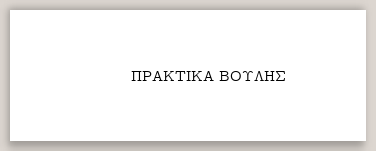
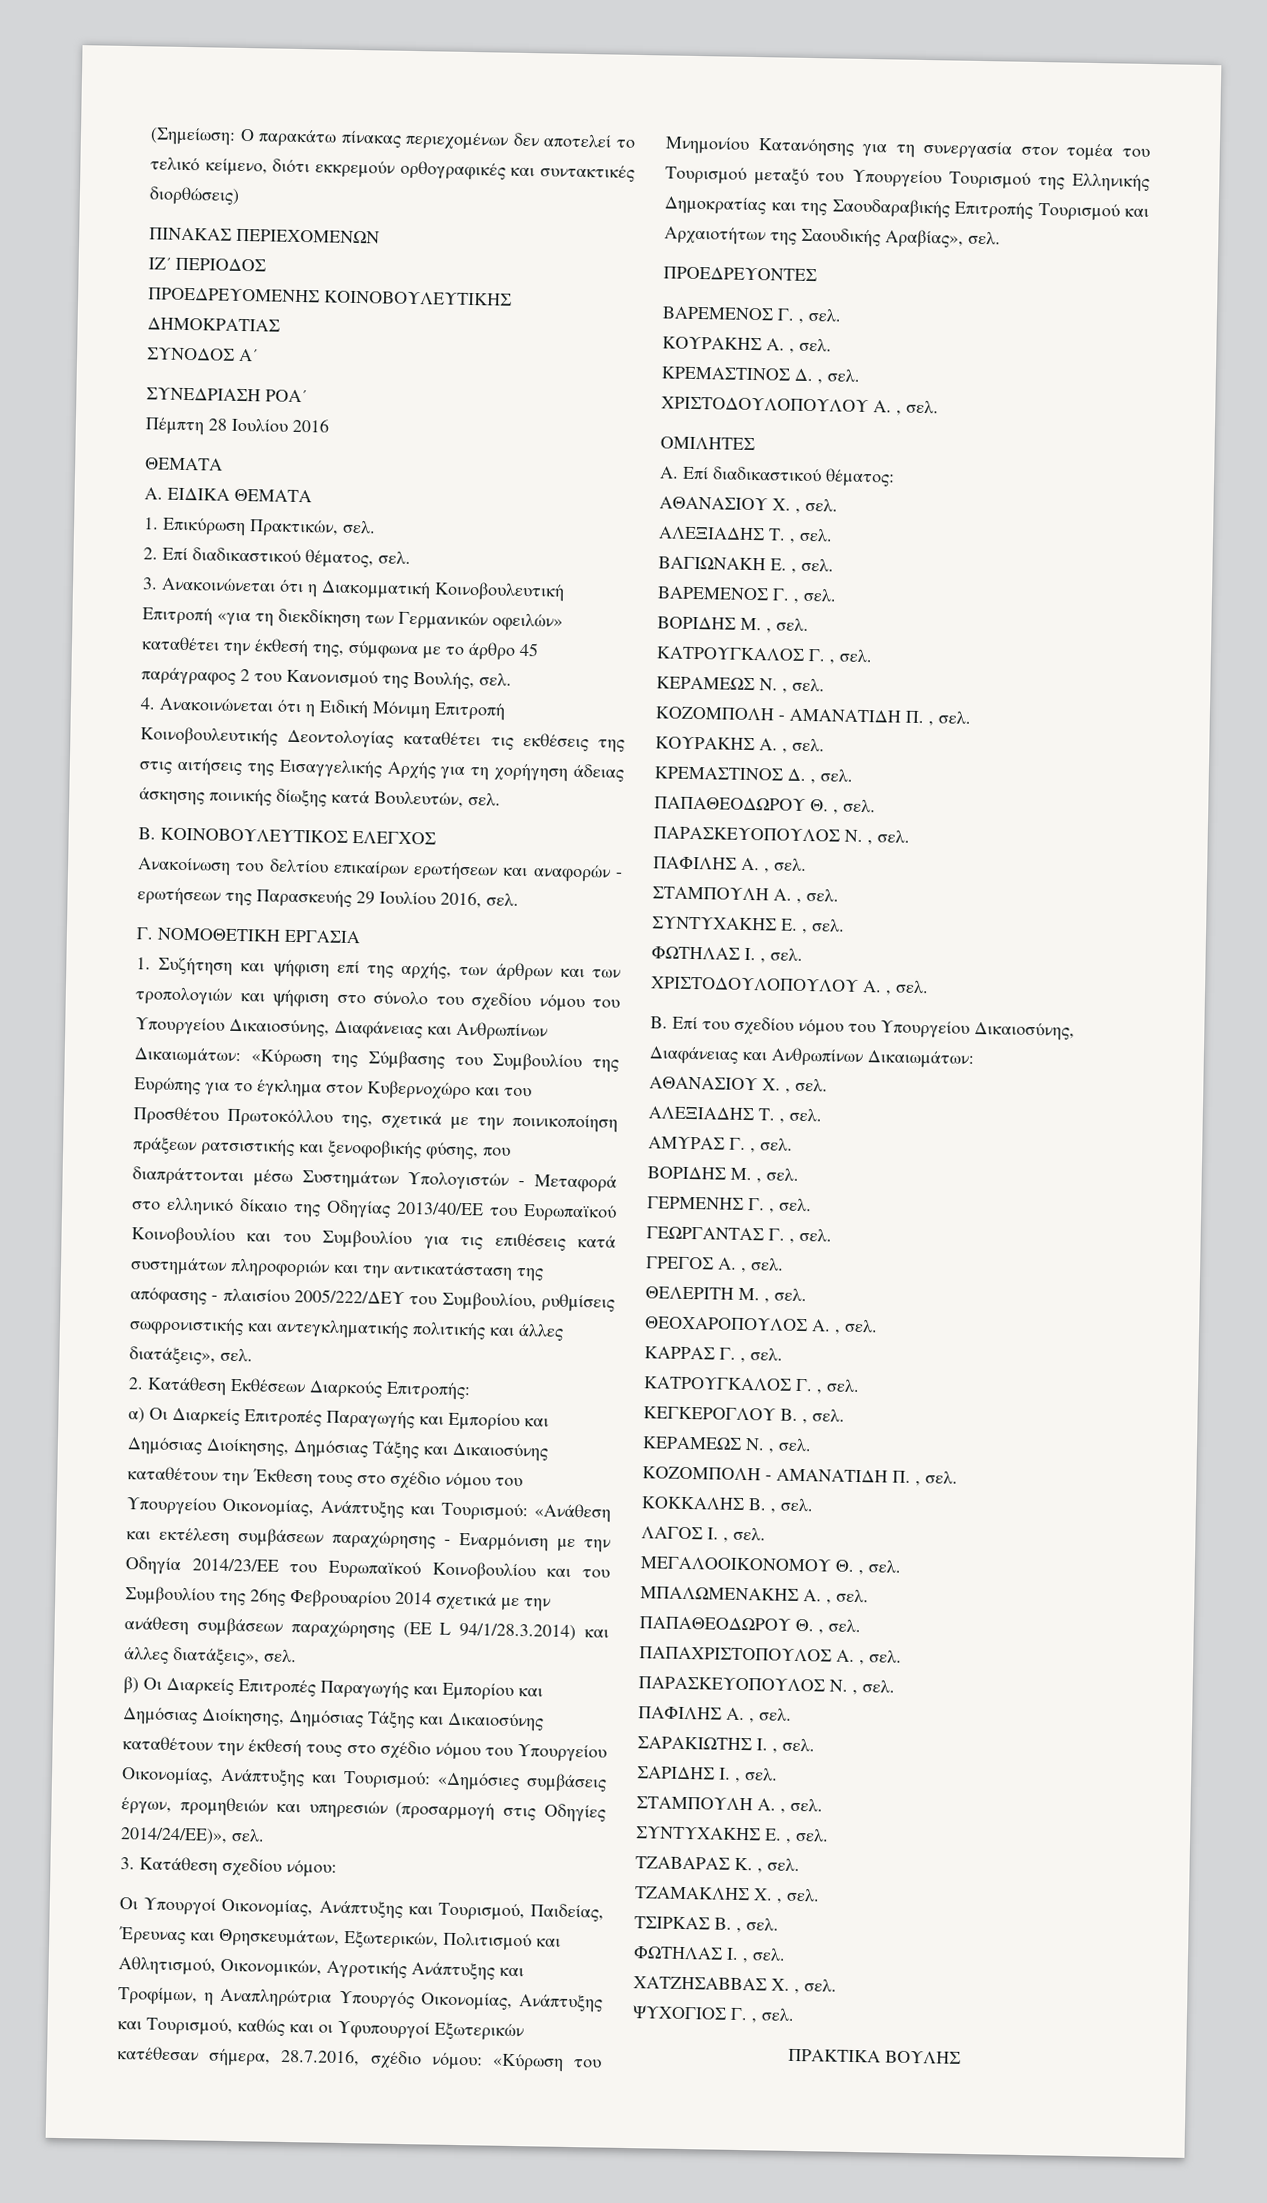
+ (Σημείωση: Ο παρακάτω πίνακας περιεχομένων δεν αποτελεί το τελικό κείμενο, διότι εκκρεμούν ορθογραφικές και συντακτικές διορθώσεις)
+ ΠΙΝΑΚΑΣ ΠΕΡΙΕΧΟΜΕΝΩΝ
+ ΙΖ΄ ΠΕΡΙΟΔΟΣ
+ ΠΡΟΕΔΡΕΥΟΜΕΝΗΣ ΚΟΙΝΟΒΟΥΛΕΥΤΙΚΗΣ ΔΗΜΟΚΡΑΤΙΑΣ
+ ΣΥΝΟΔΟΣ Α΄
+ ΣΥΝΕΔΡΙΑΣΗ ΡΟΑ΄
+ Πέμπτη 28 Ιουλίου 2016
+ ΘΕΜΑΤΑ
+ Α. ΕΙΔΙΚΑ ΘΕΜΑΤΑ
+ 1. Επικύρωση Πρακτικών, σελ.
+ 2. Επί διαδικαστικού θέματος, σελ.
+ 3. Ανακοινώνεται ότι η Διακομματική Κοινοβουλευτική Επιτροπή «για τη διεκδίκηση των Γερμανικών οφειλών» καταθέτει την έκθεσή της, σύμφωνα με το άρθρο 45 παράγραφος 2 του Κανονισμού της Βουλής, σελ.
+ 4. Ανακοινώνεται ότι η Ειδική Μόνιμη Επιτροπή Κοινοβουλευτικής Δεοντολογίας καταθέτει τις εκθέσεις της στις αιτήσεις της Εισαγγελικής Αρχής για τη χορήγηση άδειας άσκησης ποινικής δίωξης κατά Βουλευτών, σελ.
+ Β. ΚΟΙΝΟΒΟΥΛΕΥΤΙΚΟΣ ΕΛΕΓΧΟΣ
+ Ανακοίνωση του δελτίου επικαίρων ερωτήσεων και αναφορών - ερωτήσεων της Παρασκευής 29 Ιουλίου 2016, σελ.
+ Γ. ΝΟΜΟΘΕΤΙΚΗ ΕΡΓΑΣΙΑ
+ 1. Συζήτηση και ψήφιση επί της αρχής, των άρθρων και των τροπολογιών και ψήφιση στο σύνολο του σχεδίου νόμου του Υπουργείου Δικαιοσύνης, Διαφάνειας και Ανθρωπίνων Δικαιωμάτων: «Κύρωση της Σύμβασης του Συμβουλίου της Ευρώπης για το έγκλημα στον Κυβερνοχώρο και του Προσθέτου Πρωτοκόλλου της, σχετικά με την ποινικοποίηση πράξεων ρατσιστικής και ξενοφοβικής φύσης, που διαπράττονται μέσω Συστημάτων Υπολογιστών - Μεταφορά στο ελληνικό δίκαιο της Οδηγίας 2013/40/ΕΕ του Ευρωπαϊκού Κοινοβουλίου και του Συμβουλίου για τις επιθέσεις κατά συστημάτων πληροφοριών και την αντικατάσταση της απόφασης - πλαισίου 2005/222/ΔΕΥ του Συμβουλίου, ρυθμίσεις σωφρονιστικής και αντεγκληματικής πολιτικής και άλλες διατάξεις», σελ.
+ 2. Κατάθεση Εκθέσεων Διαρκούς Επιτροπής:
+ α) Οι Διαρκείς Επιτροπές Παραγωγής και Εμπορίου και Δημόσιας Διοίκησης, Δημόσιας Τάξης και Δικαιοσύνης καταθέτουν την Έκθεση τους στο σχέδιο νόμου του Υπουργείου Οικονομίας, Ανάπτυξης και Τουρισμού: «Ανάθεση και εκτέλεση συμβάσεων παραχώρησης - Εναρμόνιση με την Οδηγία 2014/23/ΕΕ του Ευρωπαϊκού Κοινοβουλίου και του Συμβουλίου της 26ης Φεβρουαρίου 2014 σχετικά με την ανάθεση συμβάσεων παραχώρησης (EE L 94/1/28.3.2014) και άλλες διατάξεις», σελ.
+ β) Οι Διαρκείς Επιτροπές Παραγωγής και Εμπορίου και Δημόσιας Διοίκησης, Δημόσιας Τάξης και Δικαιοσύνης καταθέτουν την έκθεσή τους στο σχέδιο νόμου του Υπουργείου Οικονομίας, Ανάπτυξης και Τουρισμού: «Δημόσιες συμβάσεις έργων, προμηθειών και υπηρεσιών (προσαρμογή στις Οδηγίες 2014/24/ΕΕ)», σελ.
+ 3. Κατάθεση σχεδίου νόμου:
+ Οι Υπουργοί Οικονομίας, Ανάπτυξης και Τουρισμού, Παιδείας, Έρευνας και Θρησκευμάτων, Εξωτερικών, Πολιτισμού και Αθλητισμού, Οικονομικών, Αγροτικής Ανάπτυξης και Τροφίμων, η Αναπληρώτρια Υπουργός Οικονομίας, Ανάπτυξης και Τουρισμού, καθώς και οι Υφυπουργοί Εξωτερικών κατέθεσαν σήμερα, 28.7.2016, σχέδιο νόμου: «Κύρωση του Μνημονίου Κατανόησης για τη συνεργασία στον τομέα του Τουρισμού μεταξύ του Υπουργείου Τουρισμού της Ελληνικής Δημοκρατίας και της Σαουδαραβικής Επιτροπής Τουρισμού και Αρχαιοτήτων της Σαουδικής Αραβίας», σελ.
+ ΠΡΟΕΔΡΕΥΟΝΤΕΣ
+ ΒΑΡΕΜΕΝΟΣ Γ. , σελ.
+ ΚΟΥΡΑΚΗΣ Α. , σελ.
+ ΚΡΕΜΑΣΤΙΝΟΣ Δ. , σελ.
+ ΧΡΙΣΤΟΔΟΥΛΟΠΟΥΛΟΥ Α. , σελ.
+ ΟΜΙΛΗΤΕΣ
+ Α. Επί διαδικαστικού θέματος:
+ ΑΘΑΝΑΣΙΟΥ Χ. , σελ.
+ ΑΛΕΞΙΑΔΗΣ Τ. , σελ.
+ ΒΑΓΙΩΝΑΚΗ Ε. , σελ.
+ ΒΑΡΕΜΕΝΟΣ Γ. , σελ.
+ ΒΟΡΙΔΗΣ Μ. , σελ.
+ ΚΑΤΡΟΥΓΚΑΛΟΣ Γ. , σελ.
+ ΚΕΡΑΜΕΩΣ Ν. , σελ.
+ ΚΟΖΟΜΠΟΛΗ - ΑΜΑΝΑΤΙΔΗ Π. , σελ.
+ ΚΟΥΡΑΚΗΣ Α. , σελ.
+ ΚΡΕΜΑΣΤΙΝΟΣ Δ. , σελ.
+ ΠΑΠΑΘΕΟΔΩΡΟΥ Θ. , σελ.
+ ΠΑΡΑΣΚΕΥΟΠΟΥΛΟΣ Ν. , σελ.
+ ΠΑΦΙΛΗΣ Α. , σελ.
+ ΣΤΑΜΠΟΥΛΗ Α. , σελ.
+ ΣΥΝΤΥΧΑΚΗΣ Ε. , σελ.
+ ΦΩΤΗΛΑΣ Ι. , σελ.
+ ΧΡΙΣΤΟΔΟΥΛΟΠΟΥΛΟΥ Α. , σελ.
+ Β. Επί του σχεδίου νόμου του Υπουργείου Δικαιοσύνης, Διαφάνειας και Ανθρωπίνων Δικαιωμάτων:
+ ΑΘΑΝΑΣΙΟΥ Χ. , σελ.
+ ΑΛΕΞΙΑΔΗΣ Τ. , σελ.
+ ΑΜΥΡΑΣ Γ. , σελ.
+ ΒΟΡΙΔΗΣ Μ. , σελ.
+ ΓΕΡΜΕΝΗΣ Γ. , σελ.
+ ΓΕΩΡΓΑΝΤΑΣ Γ. , σελ.
+ ΓΡΕΓΟΣ Α. , σελ.
+ ΘΕΛΕΡΙΤΗ Μ. , σελ.
+ ΘΕΟΧΑΡΟΠΟΥΛΟΣ Α. , σελ.
+ ΚΑΡΡΑΣ Γ. , σελ.
+ ΚΑΤΡΟΥΓΚΑΛΟΣ Γ. , σελ.
+ ΚΕΓΚΕΡΟΓΛΟΥ Β. , σελ.
+ ΚΕΡΑΜΕΩΣ Ν. , σελ.
+ ΚΟΖΟΜΠΟΛΗ - ΑΜΑΝΑΤΙΔΗ Π. , σελ.
+ ΚΟΚΚΑΛΗΣ Β. , σελ.
+ ΛΑΓΟΣ Ι. , σελ.
+ ΜΕΓΑΛΟΟΙΚΟΝΟΜΟΥ Θ. , σελ.
+ ΜΠΑΛΩΜΕΝΑΚΗΣ Α. , σελ.
+ ΠΑΠΑΘΕΟΔΩΡΟΥ Θ. , σελ.
+ ΠΑΠΑΧΡΙΣΤΟΠΟΥΛΟΣ Α. , σελ.
+ ΠΑΡΑΣΚΕΥΟΠΟΥΛΟΣ Ν. , σελ.
+ ΠΑΦΙΛΗΣ Α. , σελ.
+ ΣΑΡΑΚΙΩΤΗΣ Ι. , σελ.
+ ΣΑΡΙΔΗΣ Ι. , σελ.
+ ΣΤΑΜΠΟΥΛΗ Α. , σελ.
+ ΣΥΝΤΥΧΑΚΗΣ Ε. , σελ.
+ ΤΖΑΒΑΡΑΣ Κ. , σελ.
+ ΤΖΑΜΑΚΛΗΣ Χ. , σελ.
+ ΤΣΙΡΚΑΣ Β. , σελ.
+ ΦΩΤΗΛΑΣ Ι. , σελ.
+ ΧΑΤΖΗΣΑΒΒΑΣ Χ. , σελ.
+ ΨΥΧΟΓΙΟΣ Γ. , σελ.

